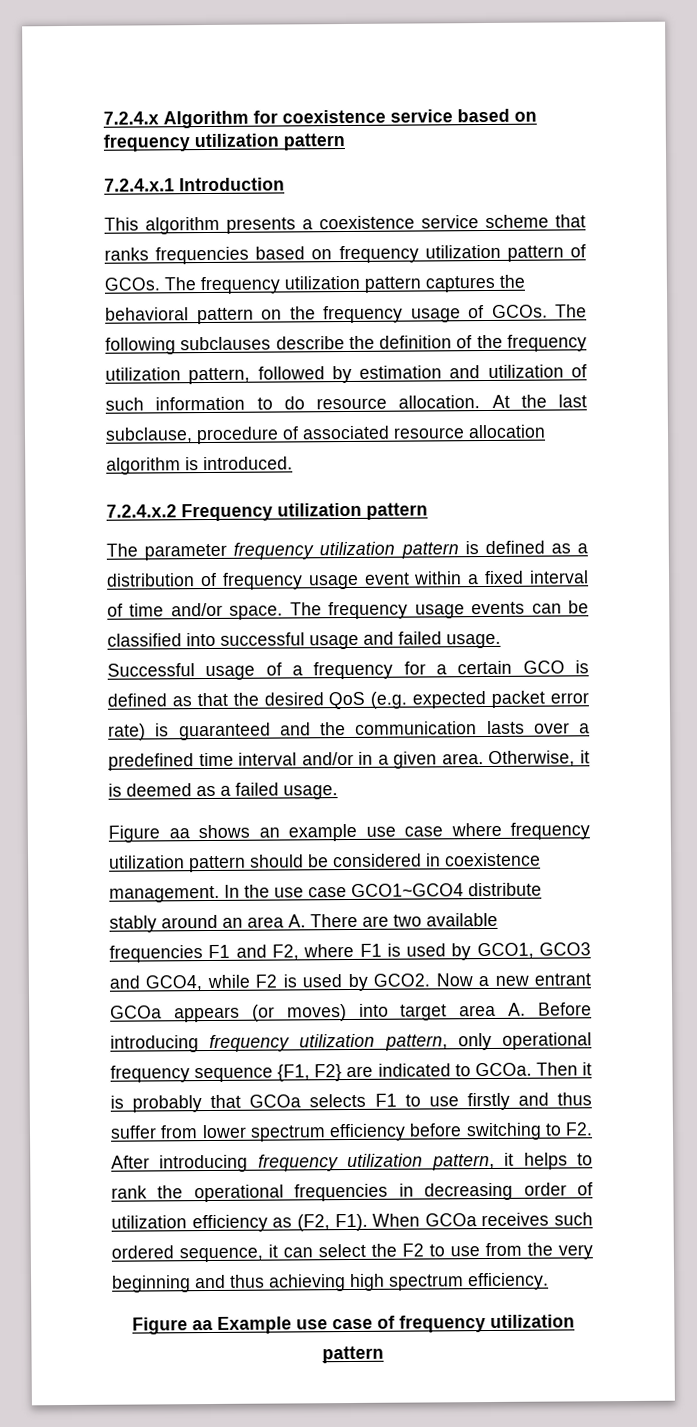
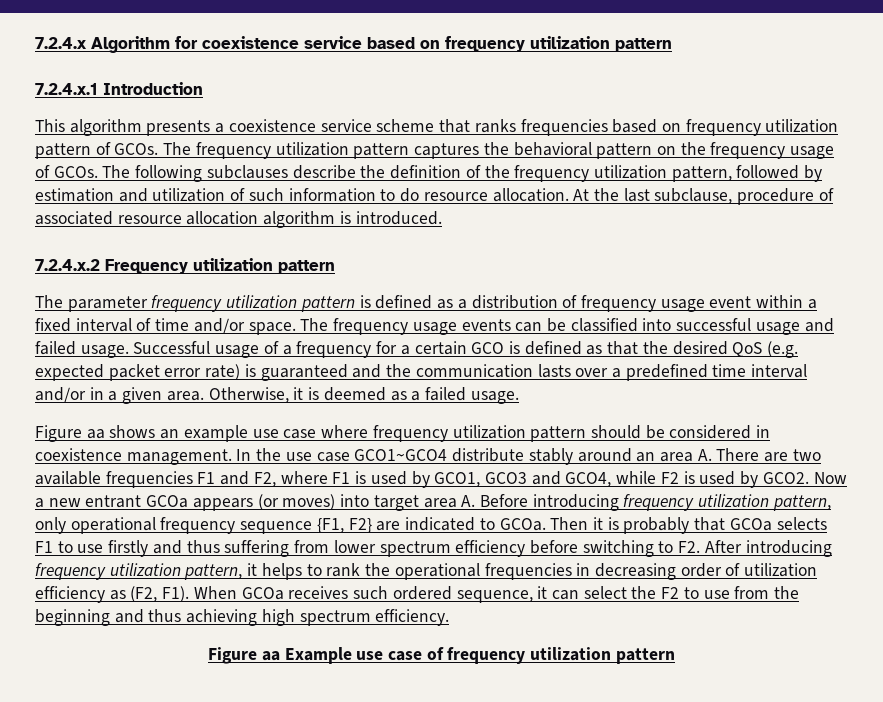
- Then it is probably that GCOa selects F1 to use firstly and thus suffer from lower spectrum efficiency before switching to F2. After introducing frequency utilization pattern, it helps to rank the operational frequencies in decreasing order of utilization efficiency as (F2, F1). When GCOa receives such ordered sequence, it can select the F2 to use from the very beginning and thus achieving high spectrum efficiency.
+ Then it is probably that GCOa selects F1 to use firstly and thus suffering from lower spectrum efficiency before switching to F2. After introducing frequency utilization pattern, it helps to rank the operational frequencies in decreasing order of utilization efficiency as (F2, F1). When GCOa receives such ordered sequence, it can select the F2 to use from the beginning and thus achieving high spectrum efficiency.

